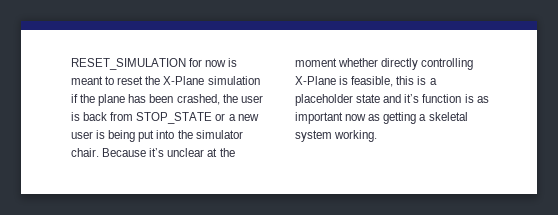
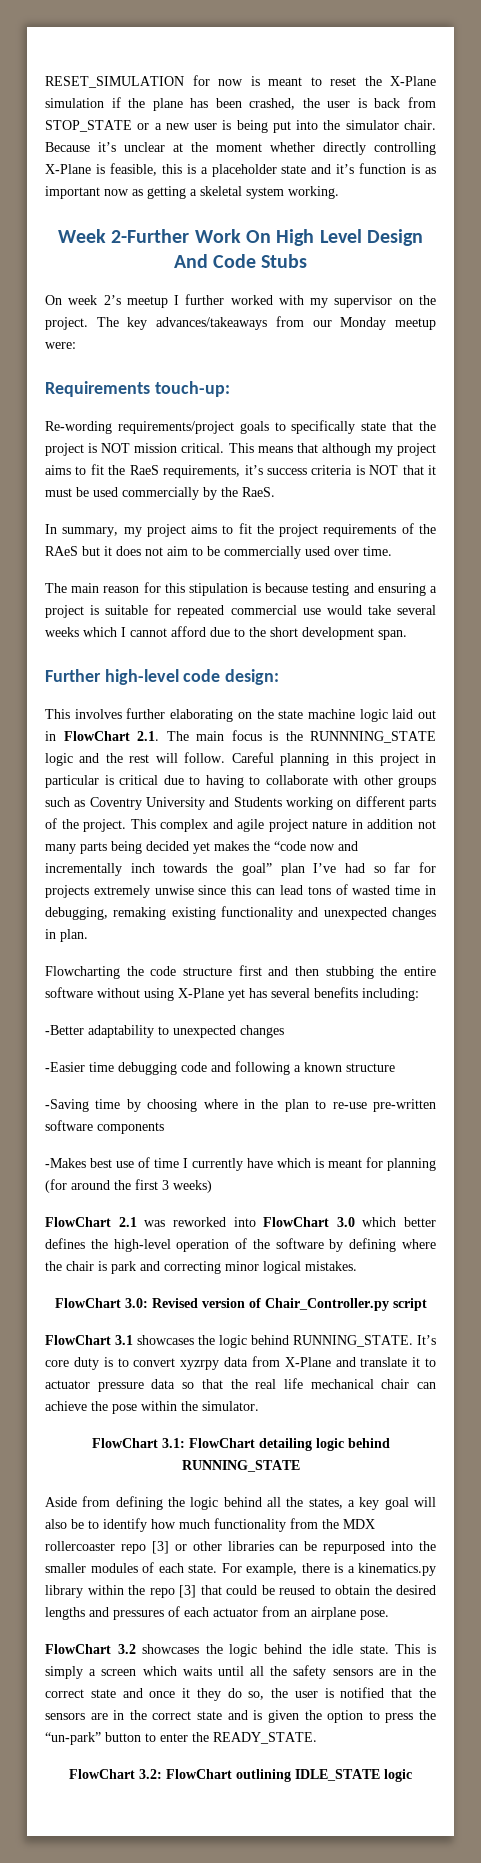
+ Week 2-Further Work On High Level Design And Code Stubs
+ On week 2’s meetup I further worked with my supervisor on the project. The key advances/takeaways from our Monday meetup were:
+ Requirements touch-up:
+ Re-wording requirements/project goals to specifically state that the project is NOT mission critical. This means that although my project aims to fit the RaeS requirements, it’s success criteria is NOT that it must be used commercially by the RaeS.
+ In summary, my project aims to fit the project requirements of the RAeS but it does not aim to be commercially used over time.
+ The main reason for this stipulation is because testing and ensuring a project is suitable for repeated commercial use would take several weeks which I cannot afford due to the short development span.
+ Further high-level code design:
+ This involves further elaborating on the state machine logic laid out in FlowChart 2.1. The main focus is the RUNNNING_STATE logic and the rest will follow. Careful planning in this project in particular is critical due to having to collaborate with other groups such as Coventry University and Students working on different parts of the project. This complex and agile project nature in addition not many parts being decided yet makes the “code now and incrementally inch towards the goal” plan I’ve had so far for projects extremely unwise since this can lead tons of wasted time in debugging, remaking existing functionality and unexpected changes in plan.
+ Flowcharting the code structure first and then stubbing the entire software without using X-Plane yet has several benefits including:
+ -Better adaptability to unexpected changes
+ -Easier time debugging code and following a known structure
+ -Saving time by choosing where in the plan to re-use pre-written software components
+ -Makes best use of time I currently have which is meant for planning (for around the first 3 weeks)
+ FlowChart 2.1 was reworked into FlowChart 3.0 which better defines the high-level operation of the software by defining where the chair is park and correcting minor logical mistakes.
+ FlowChart 3.0: Revised version of Chair_Controller.py script
+ FlowChart 3.1 showcases the logic behind RUNNING_STATE. It’s core duty is to convert xyzrpy data from X-Plane and translate it to actuator pressure data so that the real life mechanical chair can achieve the pose within the simulator.
+ FlowChart 3.1: FlowChart detailing logic behind RUNNING_STATE
+ Aside from defining the logic behind all the states, a key goal will also be to identify how much functionality from the MDX rollercoaster repo [3] or other libraries can be repurposed into the smaller modules of each state. For example, there is a kinematics.py library within the repo [3] that could be reused to obtain the desired lengths and pressures of each actuator from an airplane pose.
+ FlowChart 3.2 showcases the logic behind the idle state. This is simply a screen which waits until all the safety sensors are in the correct state and once it they do so, the user is notified that the sensors are in the correct state and is given the option to press the “un-park” button to enter the READY_STATE.
+ FlowChart 3.2: FlowChart outlining IDLE_STATE logic

